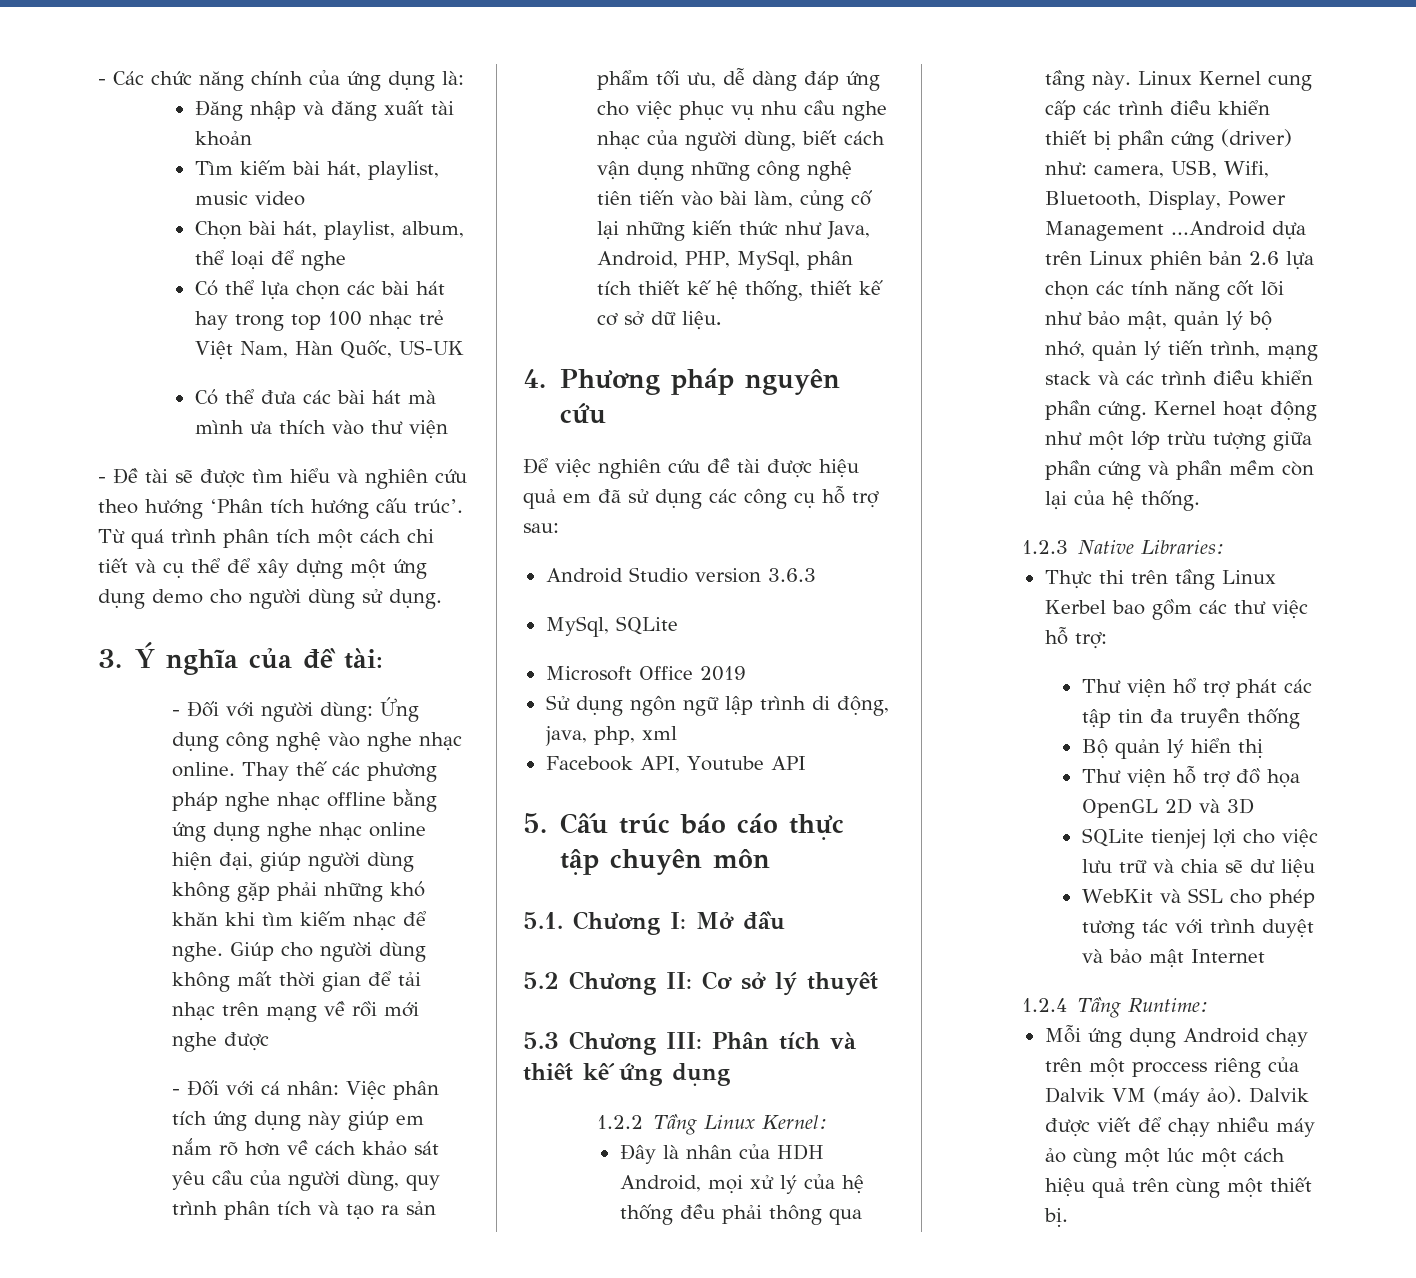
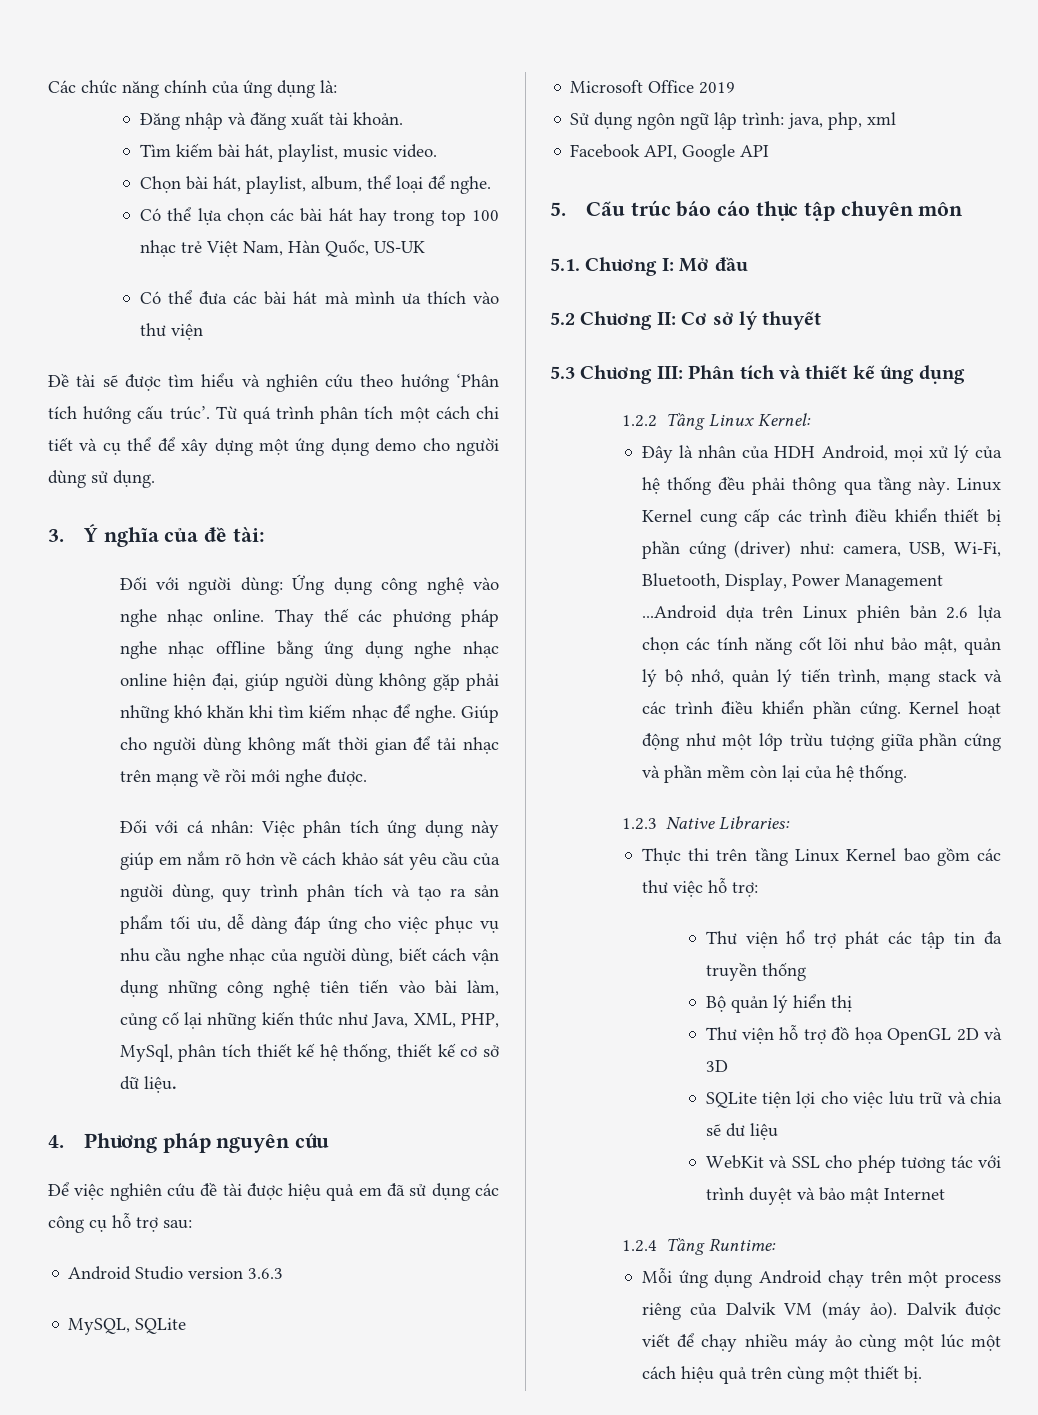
- - Các chức năng chính của ứng dụng là:
+ Các chức năng chính của ứng dụng là:
- Đăng nhập và đăng xuất tài khoản
+ Đăng nhập và đăng xuất tài khoản.
- Tìm kiếm bài hát, playlist, music video
+ Tìm kiếm bài hát, playlist, music video.
- Chọn bài hát, playlist, album, thể loại để nghe
+ Chọn bài hát, playlist, album, thể loại để nghe.
- - Đề tài sẽ được tìm hiểu và nghiên cứu theo hướng ‘Phân tích hướng cấu trúc’.
+ Đề tài sẽ được tìm hiểu và nghiên cứu theo hướng ‘Phân tích hướng cấu trúc’.
- - Đối với người dùng: Ứng dụng công nghệ vào nghe nhạc online.
+ Đối với người dùng: Ứng dụng công nghệ vào nghe nhạc online.
- Giúp cho người dùng không mất thời gian để tải nhạc trên mạng về rồi mới nghe được
- - Đối với cá nhân:
+ Giúp cho người dùng không mất thời gian để tải nhạc trên mạng về rồi mới nghe được.
+ Đối với cá nhân:
- Việc phân tích ứng dụng này giúp em nắm rõ hơn về cách khảo sát yêu cầu của người dùng, quy trình phân tích và tạo ra sản phẩm tối ưu, dễ dàng đáp ứng cho việc phục vụ nhu cầu nghe nhạc của người dùng, biết cách vận dụng những công nghệ tiên tiến vào bài làm, củng cố lại những kiến thức như Java, Android, PHP, MySql, phân tích thiết kế hệ thống, thiết kế cơ sở dữ liệu.
+ Việc phân tích ứng dụng này giúp em nắm rõ hơn về cách khảo sát yêu cầu của người dùng, quy trình phân tích và tạo ra sản phẩm tối ưu, dễ dàng đáp ứng cho việc phục vụ nhu cầu nghe nhạc của người dùng, biết cách vận dụng những công nghệ tiên tiến vào bài làm, củng cố lại những kiến thức như Java, XML, PHP, MySql, phân tích thiết kế hệ thống, thiết kế cơ sở dữ liệu.
- MySql, SQLite
+ MySQL, SQLite
- Sử dụng ngôn ngữ lập trình di động, java, php, xml
+ Sử dụng ngôn ngữ lập trình: java, php, xml
- Facebook API, Youtube API
+ Facebook API, Google API
- Linux Kernel cung cấp các trình điều khiển thiết bị phần cứng (driver) như: camera, USB, Wifi, Bluetooth, Display, Power Management ...Android dựa trên Linux phiên bản 2.6 lựa chọn các tính năng cốt lõi như bảo mật, quản lý bộ nhớ, quản lý tiến trình, mạng stack và các trình điều khiển phần cứng.
+ Linux Kernel cung cấp các trình điều khiển thiết bị phần cứng (driver) như: camera, USB, Wi-Fi, Bluetooth, Display, Power Management ...Android dựa trên Linux phiên bản 2.6 lựa chọn các tính năng cốt lõi như bảo mật, quản lý bộ nhớ, quản lý tiến trình, mạng stack và các trình điều khiển phần cứng.
- Thực thi trên tầng Linux Kerbel bao gồm các thư việc hỗ trợ:
+ Thực thi trên tầng Linux Kernel bao gồm các thư việc hỗ trợ:
- SQLite tienjej lợi cho việc lưu trữ và chia sẽ dư liệu
+ SQLite tiện lợi cho việc lưu trữ và chia sẽ dư liệu
- Mỗi ứng dụng Android chạy trên một proccess riêng của Dalvik VM (máy ảo).
+ Mỗi ứng dụng Android chạy trên một process riêng của Dalvik VM (máy ảo).

